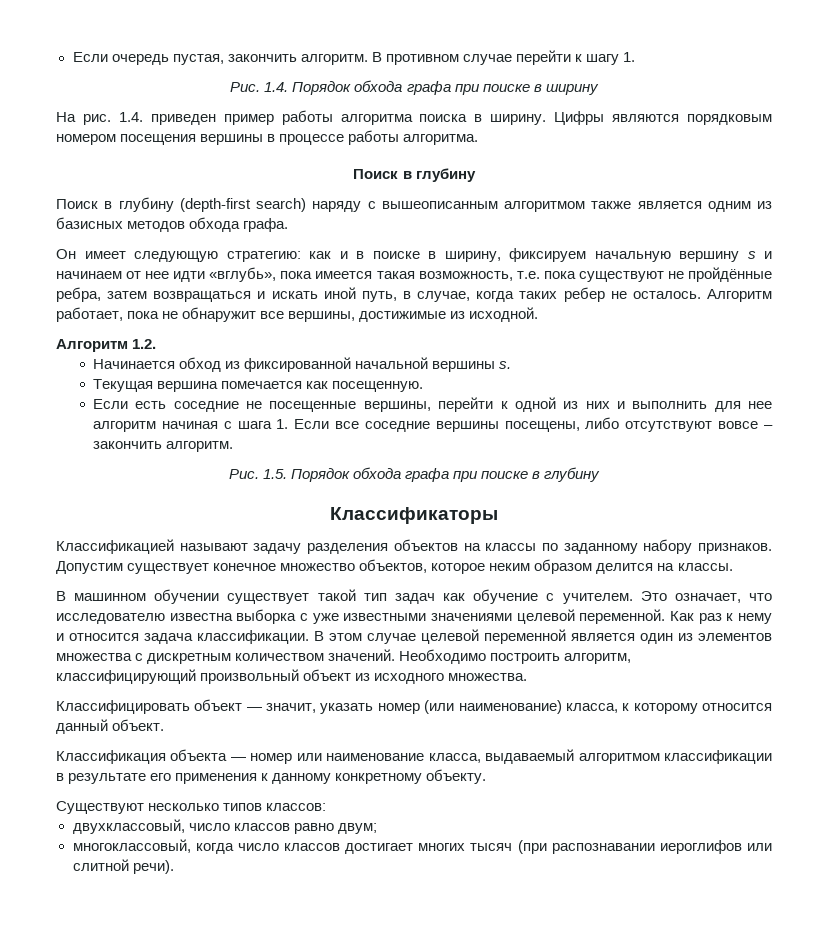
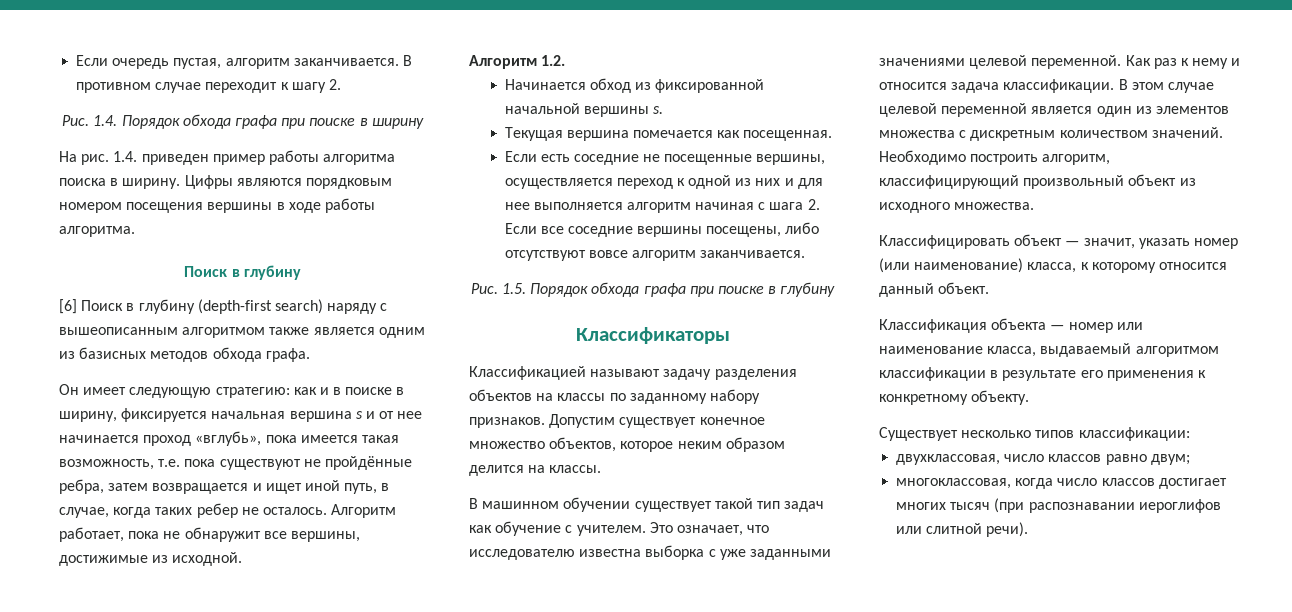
- Если очередь пустая, закончить алгоритм.
+ Если очередь пустая, алгоритм заканчивается.
- В противном случае перейти к шагу 1.
+ В противном случае переходит к шагу 2.
- Цифры являются порядковым номером посещения вершины в процессе работы алгоритма.
+ Цифры являются порядковым номером посещения вершины в ходе работы алгоритма.
- Поиск в глубину (depth-first search) наряду с вышеописанным алгоритмом также является одним из базисных методов обхода графа.
+ [6] Поиск в глубину (depth-first search) наряду с вышеописанным алгоритмом также является одним из базисных методов обхода графа.
- Он имеет следующую стратегию: как и в поиске в ширину, фиксируем начальную вершину s и начинаем от нее идти «вглубь», пока имеется такая возможность, т.е. пока существуют не пройдённые ребра, затем возвращаться и искать иной путь, в случае, когда таких ребер не осталось.
+ Он имеет следующую стратегию: как и в поиске в ширину, фиксируется начальная вершина s и от нее начинается проход «вглубь», пока имеется такая возможность, т.е. пока существуют не пройдённые ребра, затем возвращается и ищет иной путь, в случае, когда таких ребер не осталось.
- Текущая вершина помечается как посещенную.
+ Текущая вершина помечается как посещенная.
- Если есть соседние не посещенные вершины, перейти к одной из них и выполнить для нее алгоритм начиная с шага 1. Если все соседние вершины посещены, либо отсутствуют вовсе – закончить алгоритм.
+ Если есть соседние не посещенные вершины, осуществляется переход к одной из них и для нее выполняется алгоритм начиная с шага 2. Если все соседние вершины посещены, либо отсутствуют вовсе алгоритм заканчивается.
- Это означает, что исследователю известна выборка с уже известными значениями целевой переменной.
+ Это означает, что исследователю известна выборка с уже заданными значениями целевой переменной.
- Классификация объекта — номер или наименование класса, выдаваемый алгоритмом классификации в результате его применения к данному конкретному объекту.
+ Классификация объекта — номер или наименование класса, выдаваемый алгоритмом классификации в результате его применения к конкретному объекту.
- Существуют несколько типов классов:
- двухклассовый, число классов равно двум;
+ Существует несколько типов классификации:
+ двухклассовая, число классов равно двум;
- многоклассовый, когда число классов достигает многих тысяч (при распознавании иероглифов или слитной речи).
+ многоклассовая, когда число классов достигает многих тысяч (при распознавании иероглифов или слитной речи).

